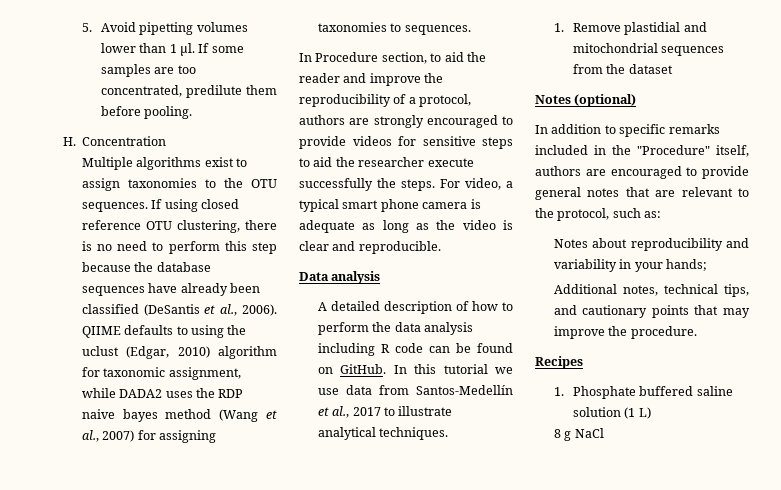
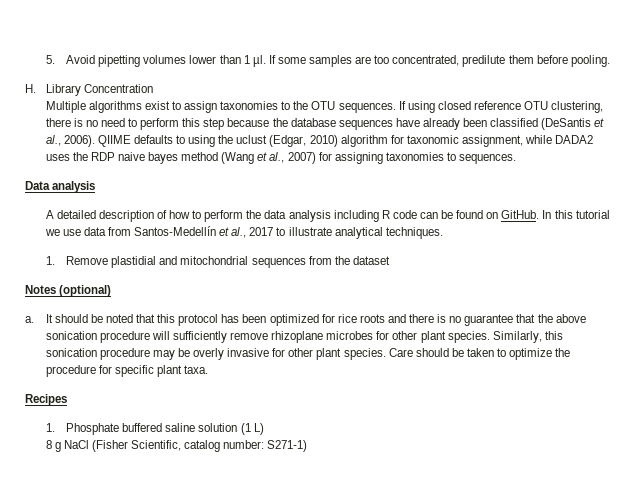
- H. Concentration
+ H. Library Concentration
- In Procedure section, to aid the reader and improve the reproducibility of a protocol, authors are strongly encouraged to provide videos for sensitive steps to aid the researcher execute successfully the steps. For video, a typical smart phone camera is adequate as long as the video is clear and reproducible.
- In addition to specific remarks included in the "Procedure" itself, authors are encouraged to provide general notes that are relevant to the protocol, such as:
- Notes about reproducibility and variability in your hands;
- Additional notes, technical tips, and cautionary points that may improve the procedure.
+ a. It should be noted that this protocol has been optimized for rice roots and there is no guarantee that the above sonication procedure will sufficiently remove rhizoplane microbes for other plant species. Similarly, this sonication procedure may be overly invasive for other plant species. Care should be taken to optimize the procedure for specific plant taxa.
- 8 g NaCl
+ 8 g NaCl (Fisher Scientific, catalog number: S271-1)

